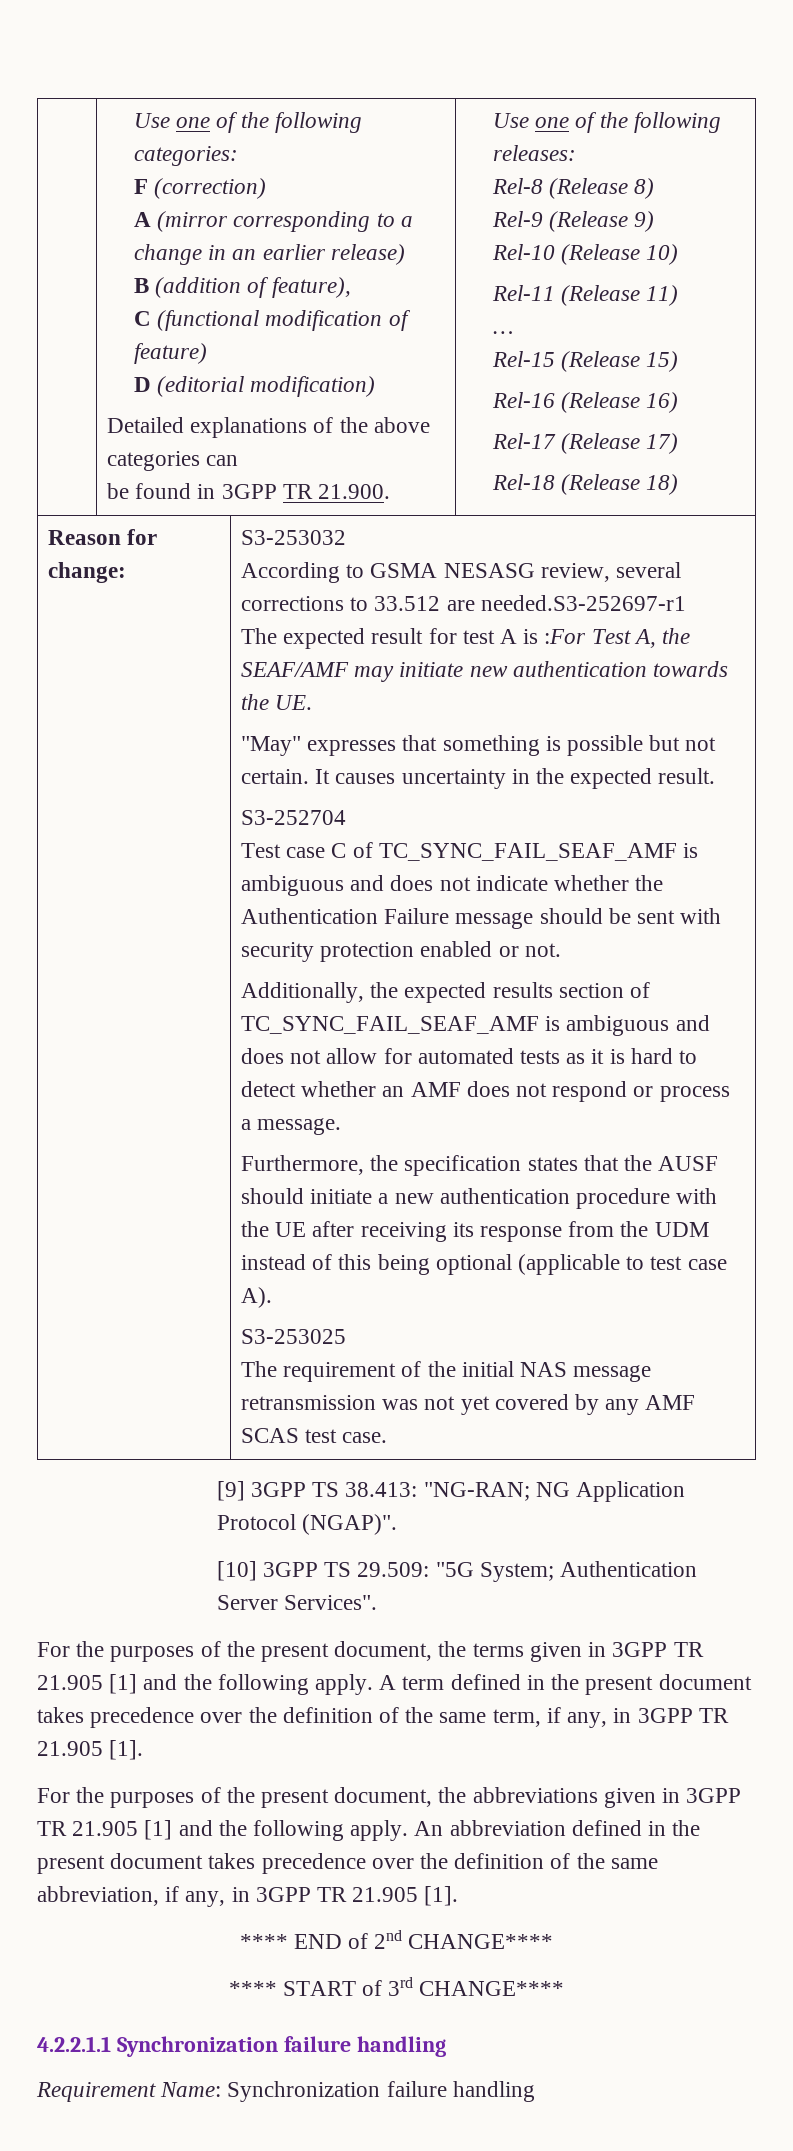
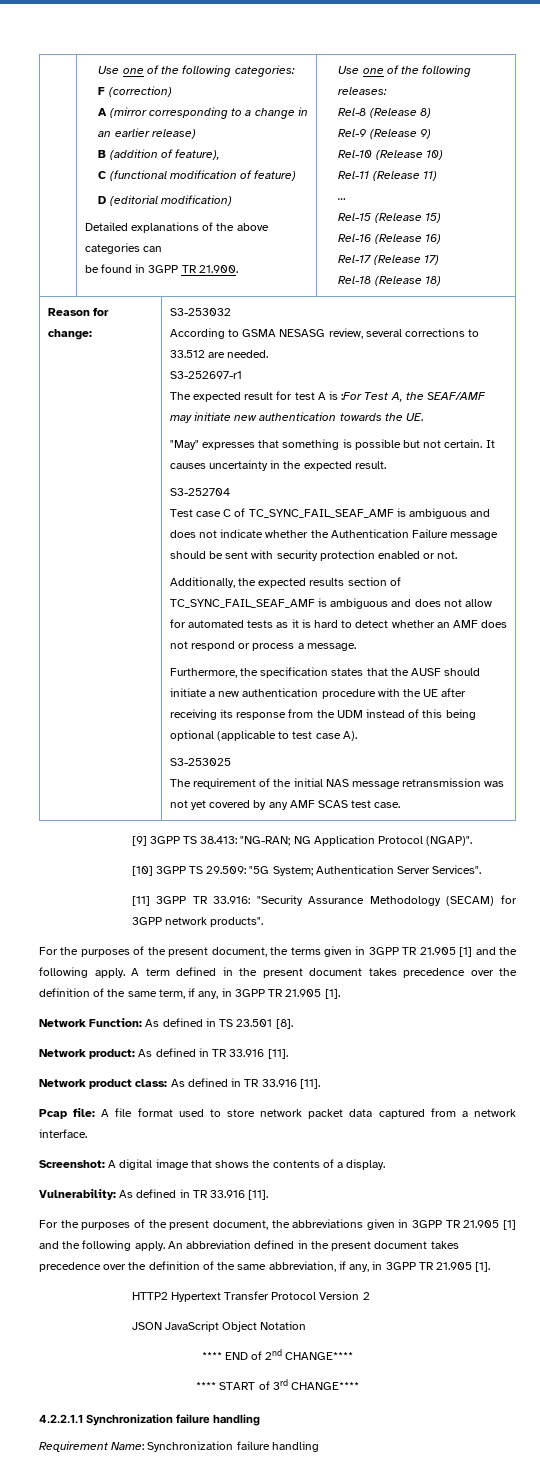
- According to GSMA NESASG review, several corrections to 33.512 are needed.S3-252697-r1
+ According to GSMA NESASG review, several corrections to 33.512 are needed.
+ S3-252697-r1
+ [11] 3GPP TR 33.916: "Security Assurance Methodology (SECAM) for 3GPP network products".
+ Network Function: As defined in TS 23.501 [8].
+ Network product: As defined in TR 33.916 [11].
+ Network product class: As defined in TR 33.916 [11].
+ Pcap file: A file format used to store network packet data captured from a network interface.
+ Screenshot: A digital image that shows the contents of a display.
+ Vulnerability: As defined in TR 33.916 [11].
+ HTTP2 Hypertext Transfer Protocol Version 2
+ JSON JavaScript Object Notation

